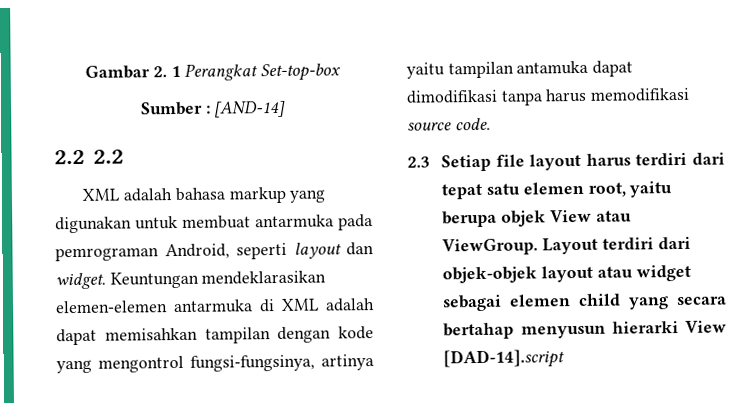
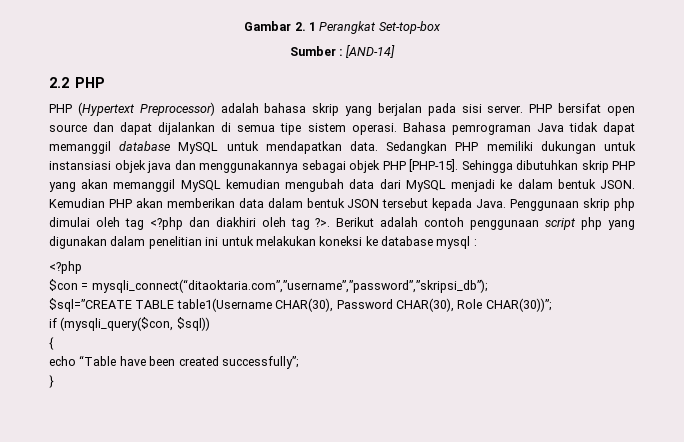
- 2.2 2.2
- XML adalah bahasa markup yang digunakan untuk membuat antarmuka pada pemrograman Android, seperti layout dan widget. Keuntungan mendeklarasikan elemen-elemen antarmuka di XML adalah dapat memisahkan tampilan dengan kode yang mengontrol fungsi-fungsinya, artinya yaitu tampilan antamuka dapat dimodifikasi tanpa harus memodifikasi source code.
- 2.3 Setiap file layout harus terdiri dari tepat satu elemen root, yaitu berupa objek View atau ViewGroup. Layout terdiri dari objek-objek layout atau widget sebagai elemen child yang secara bertahap menyusun hierarki View [DAD-14].script
+ 2.2 PHP
+ PHP (Hypertext Preprocessor) adalah bahasa skrip yang berjalan pada sisi server. PHP bersifat open source dan dapat dijalankan di semua tipe sistem operasi. Bahasa pemrograman Java tidak dapat memanggil database MySQL untuk mendapatkan data. Sedangkan PHP memiliki dukungan untuk instansiasi objek java dan menggunakannya sebagai objek PHP [PHP-15]. Sehingga dibutuhkan skrip PHP yang akan memanggil MySQL kemudian mengubah data dari MySQL menjadi ke dalam bentuk JSON. Kemudian PHP akan memberikan data dalam bentuk JSON tersebut kepada Java. Penggunaan skrip php dimulai oleh tag <?php dan diakhiri oleh tag ?>. Berikut adalah contoh penggunaan script php yang digunakan dalam penelitian ini untuk melakukan koneksi ke database mysql :
+ <?php
+ $con = mysqli_connect(“ditaoktaria.com”,”username”,”password”,”skripsi_db”);
+ $sql=”CREATE TABLE table1(Username CHAR(30), Password CHAR(30), Role CHAR(30))”;
+ if (mysqli_query($con, $sql))
+ {
+ echo “Table have been created successfully”;
+ }

